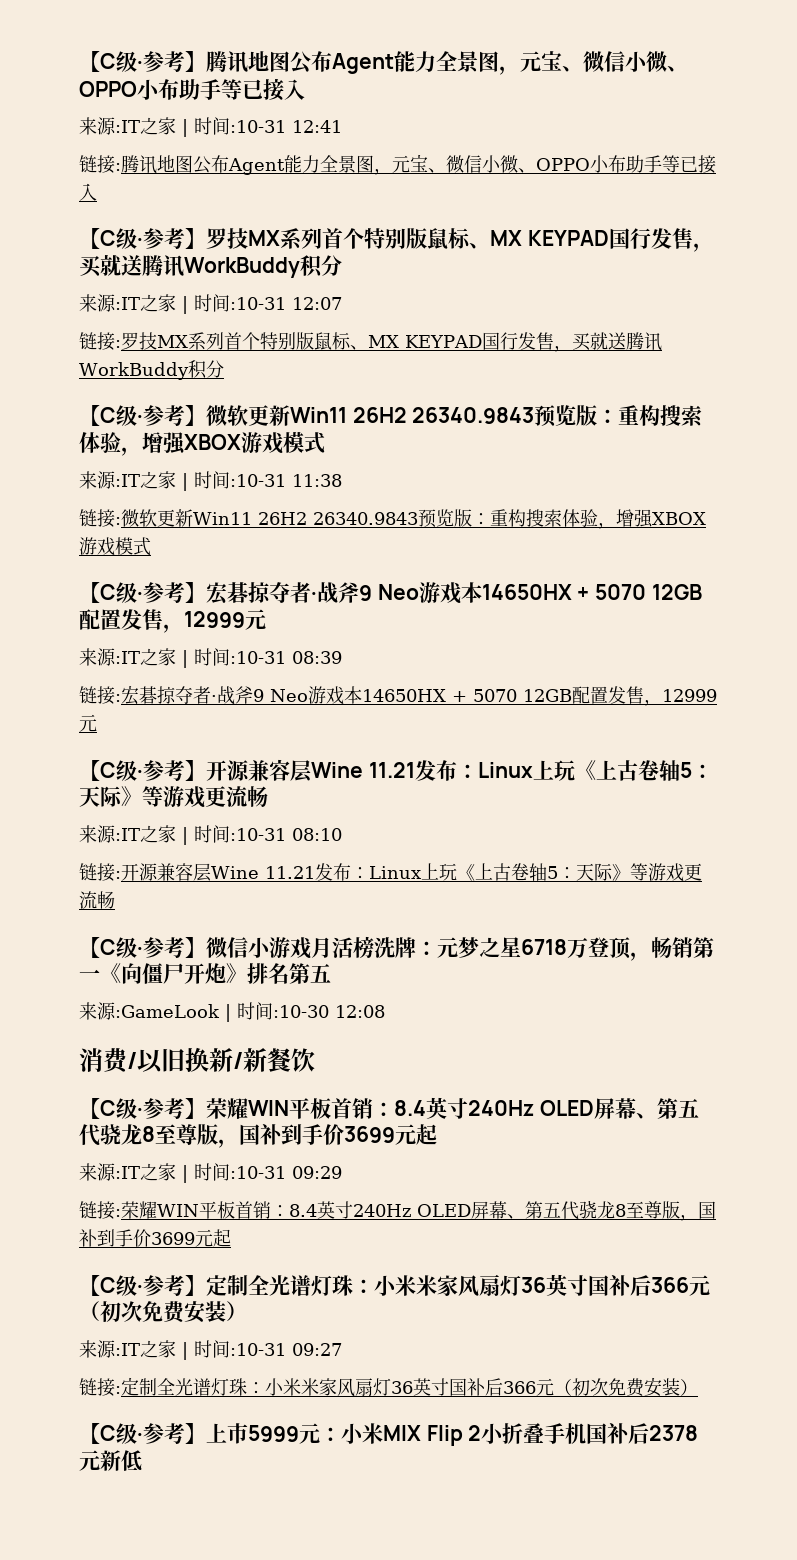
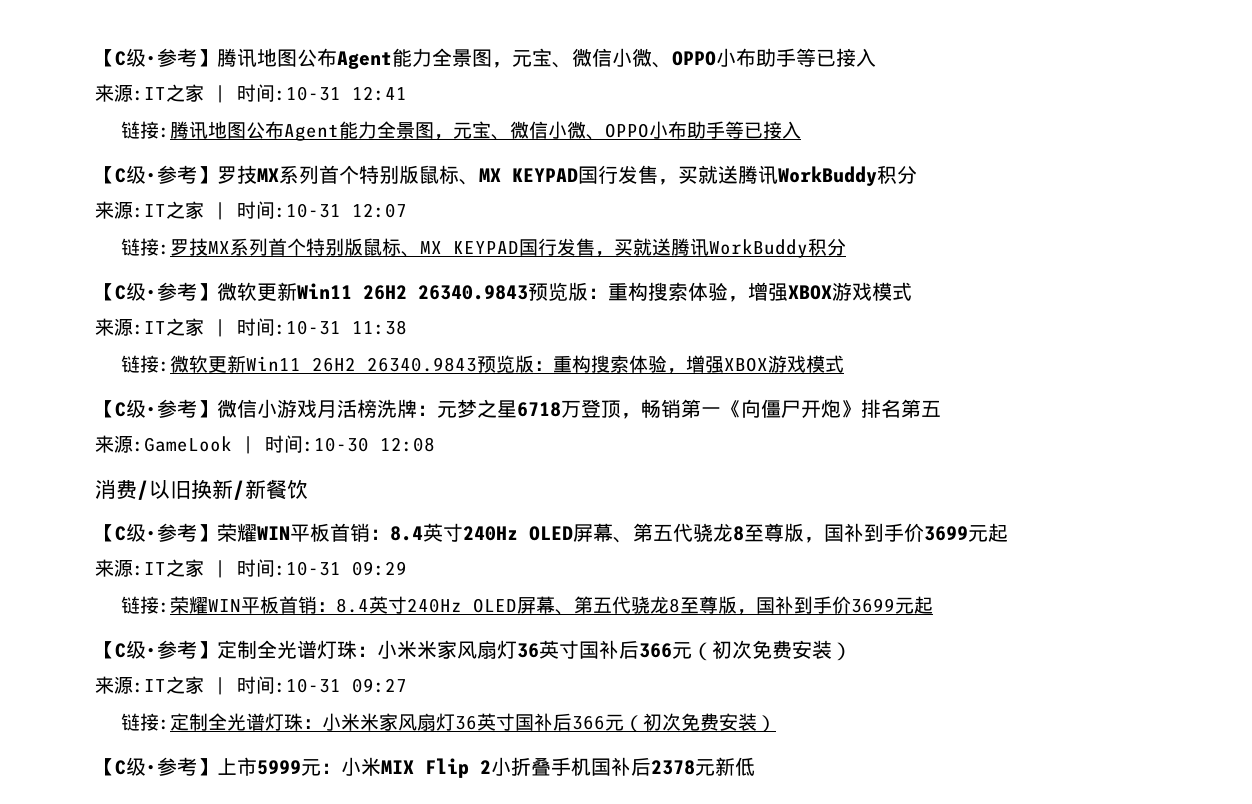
- 【C级·参考】宏碁掠夺者·战斧9 Neo游戏本14650HX + 5070 12GB配置发售，12999元
- 来源:IT之家 | 时间:10-31 08:39
- 链接:宏碁掠夺者·战斧9 Neo游戏本14650HX + 5070 12GB配置发售，12999元
- 【C级·参考】开源兼容层Wine 11.21发布：Linux上玩《上古卷轴5：天际》等游戏更流畅
- 来源:IT之家 | 时间:10-31 08:10
- 链接:开源兼容层Wine 11.21发布：Linux上玩《上古卷轴5：天际》等游戏更流畅

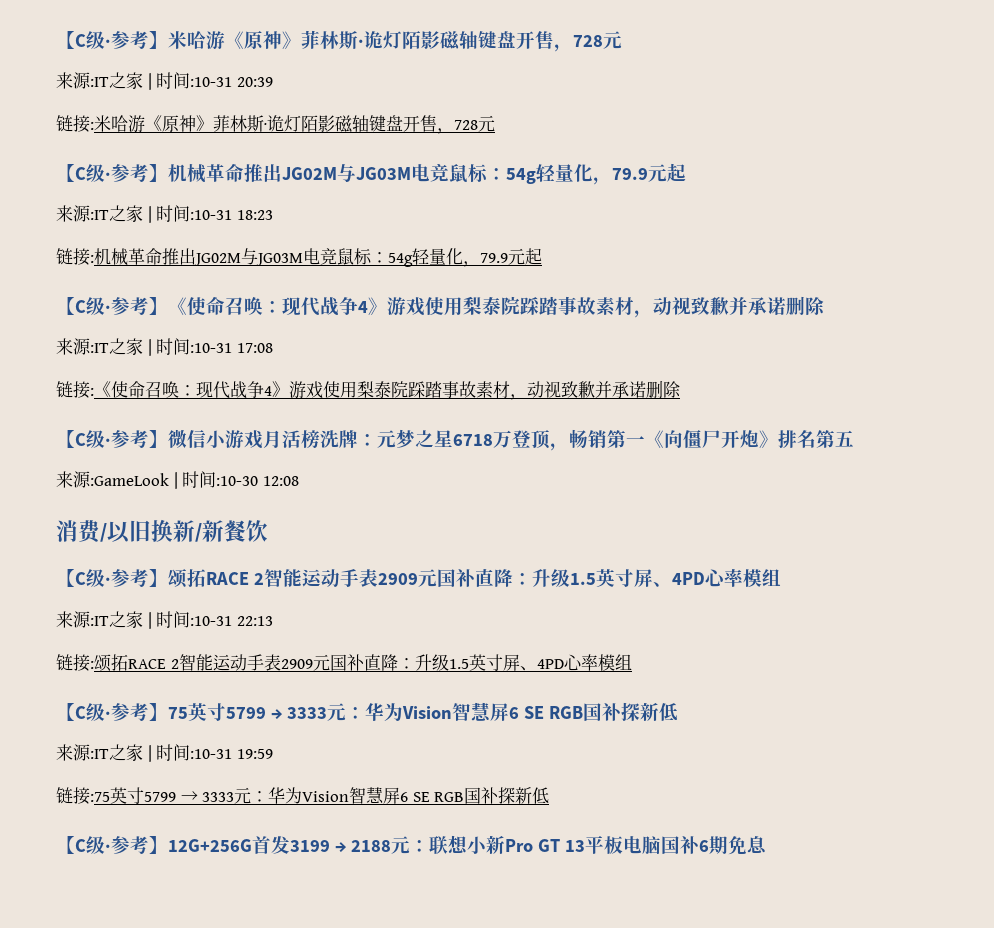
- 【C级·参考】腾讯地图公布Agent能力全景图，元宝、微信小微、OPPO小布助手等已接入
- 来源:IT之家 | 时间:10-31 12:41
- 链接:腾讯地图公布Agent能力全景图，元宝、微信小微、OPPO小布助手等已接入
- 【C级·参考】罗技MX系列首个特别版鼠标、MX KEYPAD国行发售，买就送腾讯WorkBuddy积分
- 来源:IT之家 | 时间:10-31 12:07
- 链接:罗技MX系列首个特别版鼠标、MX KEYPAD国行发售，买就送腾讯WorkBuddy积分
- 【C级·参考】微软更新Win11 26H2 26340.9843预览版：重构搜索体验，增强XBOX游戏模式
- 来源:IT之家 | 时间:10-31 11:38
- 链接:微软更新Win11 26H2 26340.9843预览版：重构搜索体验，增强XBOX游戏模式
+ 【C级·参考】米哈游《原神》菲林斯·诡灯陌影磁轴键盘开售，728元
+ 来源:IT之家 | 时间:10-31 20:39
+ 链接:米哈游《原神》菲林斯·诡灯陌影磁轴键盘开售，728元
+ 【C级·参考】机械革命推出JG02M与JG03M电竞鼠标：54g轻量化，79.9元起
+ 来源:IT之家 | 时间:10-31 18:23
+ 链接:机械革命推出JG02M与JG03M电竞鼠标：54g轻量化，79.9元起
+ 【C级·参考】《使命召唤：现代战争4》游戏使用梨泰院踩踏事故素材，动视致歉并承诺删除
+ 来源:IT之家 | 时间:10-31 17:08
+ 链接:《使命召唤：现代战争4》游戏使用梨泰院踩踏事故素材，动视致歉并承诺删除
- 【C级·参考】荣耀WIN平板首销：8.4英寸240Hz OLED屏幕、第五代骁龙8至尊版，国补到手价3699元起
- 来源:IT之家 | 时间:10-31 09:29
- 链接:荣耀WIN平板首销：8.4英寸240Hz OLED屏幕、第五代骁龙8至尊版，国补到手价3699元起
- 【C级·参考】定制全光谱灯珠：小米米家风扇灯36英寸国补后366元（初次免费安装）
- 来源:IT之家 | 时间:10-31 09:27
- 链接:定制全光谱灯珠：小米米家风扇灯36英寸国补后366元（初次免费安装）
- 【C级·参考】上市5999元：小米MIX Flip 2小折叠手机国补后2378元新低
+ 【C级·参考】颂拓RACE 2智能运动手表2909元国补直降：升级1.5英寸屏、4PD心率模组
+ 来源:IT之家 | 时间:10-31 22:13
+ 链接:颂拓RACE 2智能运动手表2909元国补直降：升级1.5英寸屏、4PD心率模组
+ 【C级·参考】75英寸5799 → 3333元：华为Vision智慧屏6 SE RGB国补探新低
+ 来源:IT之家 | 时间:10-31 19:59
+ 链接:75英寸5799 → 3333元：华为Vision智慧屏6 SE RGB国补探新低
+ 【C级·参考】12G+256G首发3199 → 2188元：联想小新Pro GT 13平板电脑国补6期免息

